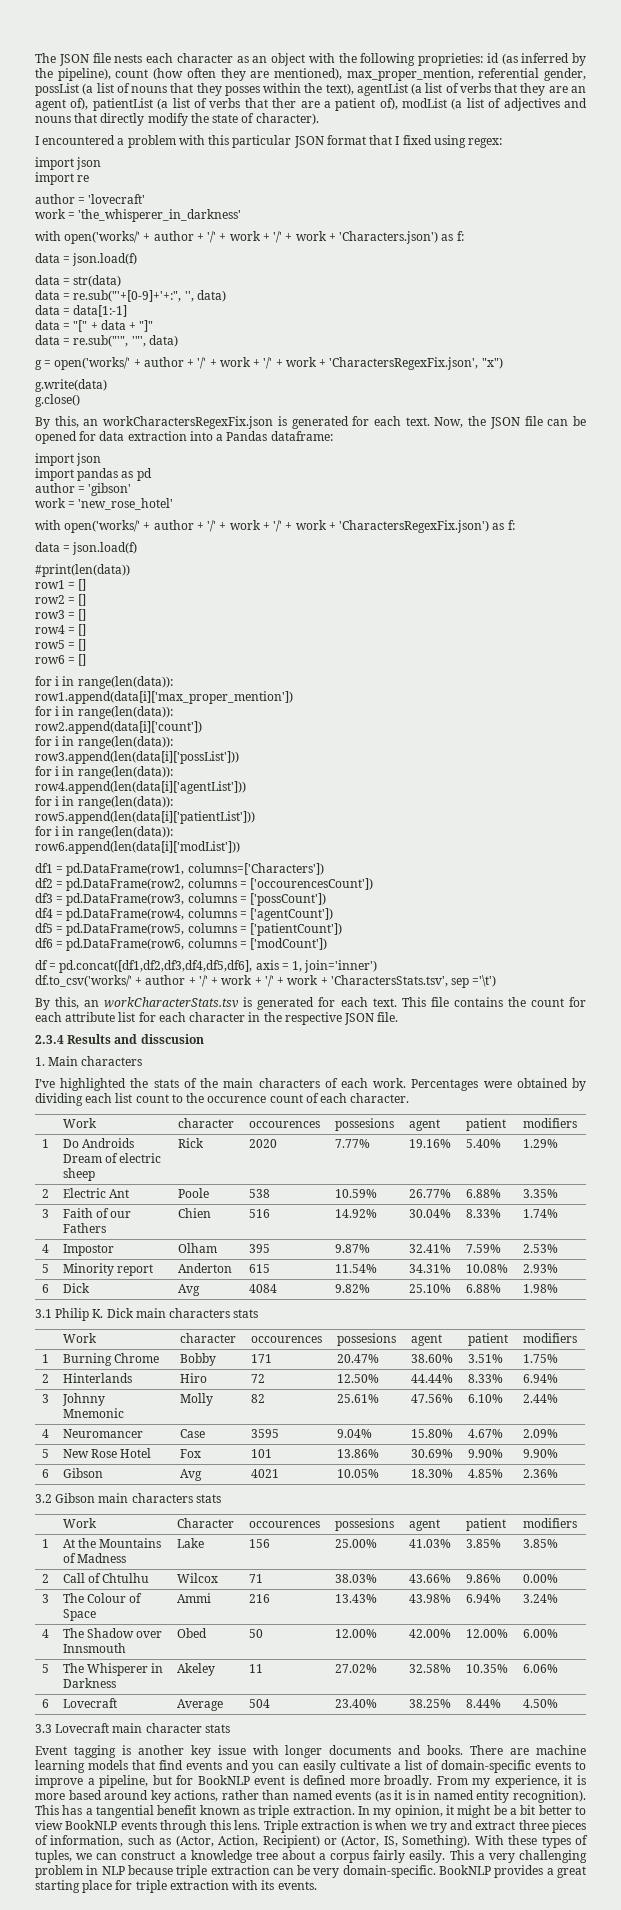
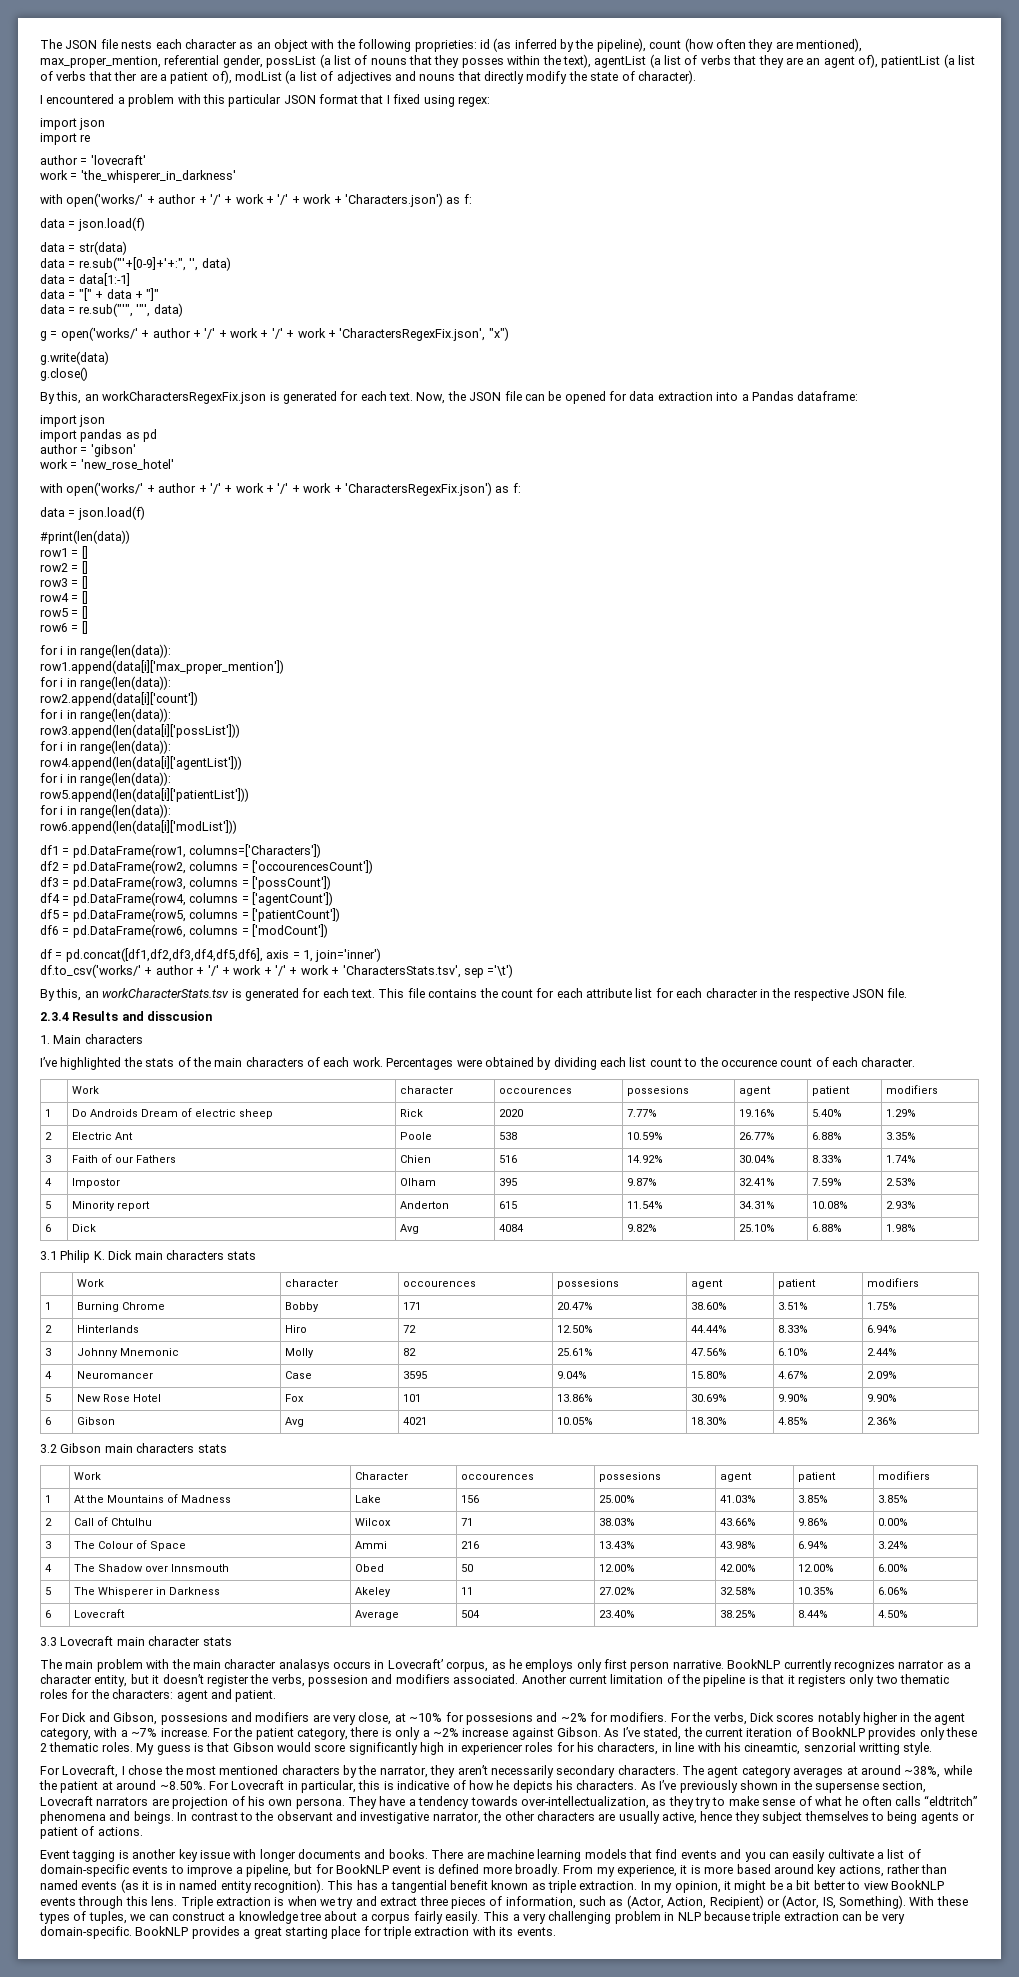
+ The main problem with the main character analasys occurs in Lovecraft’ corpus, as he employs only first person narrative. BookNLP currently recognizes narrator as a character entity, but it doesn’t register the verbs, possesion and modifiers associated. Another current limitation of the pipeline is that it registers only two thematic roles for the characters: agent and patient.
+ For Dick and Gibson, possesions and modifiers are very close, at ~10% for possesions and ~2% for modifiers. For the verbs, Dick scores notably higher in the agent category, with a ~7% increase. For the patient category, there is only a ~2% increase against Gibson. As I’ve stated, the current iteration of BookNLP provides only these 2 thematic roles. My guess is that Gibson would score significantly high in experiencer roles for his characters, in line with his cineamtic, senzorial writting style.
+ For Lovecraft, I chose the most mentioned characters by the narrator, they aren’t necessarily secondary characters. The agent category averages at around ~38%, while the patient at around ~8.50%. For Lovecraft in particular, this is indicative of how he depicts his characters. As I’ve previously shown in the supersense section, Lovecraft narrators are projection of his own persona. They have a tendency towards over-intellectualization, as they try to make sense of what he often calls “eldtritch” phenomena and beings. In contrast to the observant and investigative narrator, the other characters are usually active, hence they subject themselves to being agents or patient of actions.

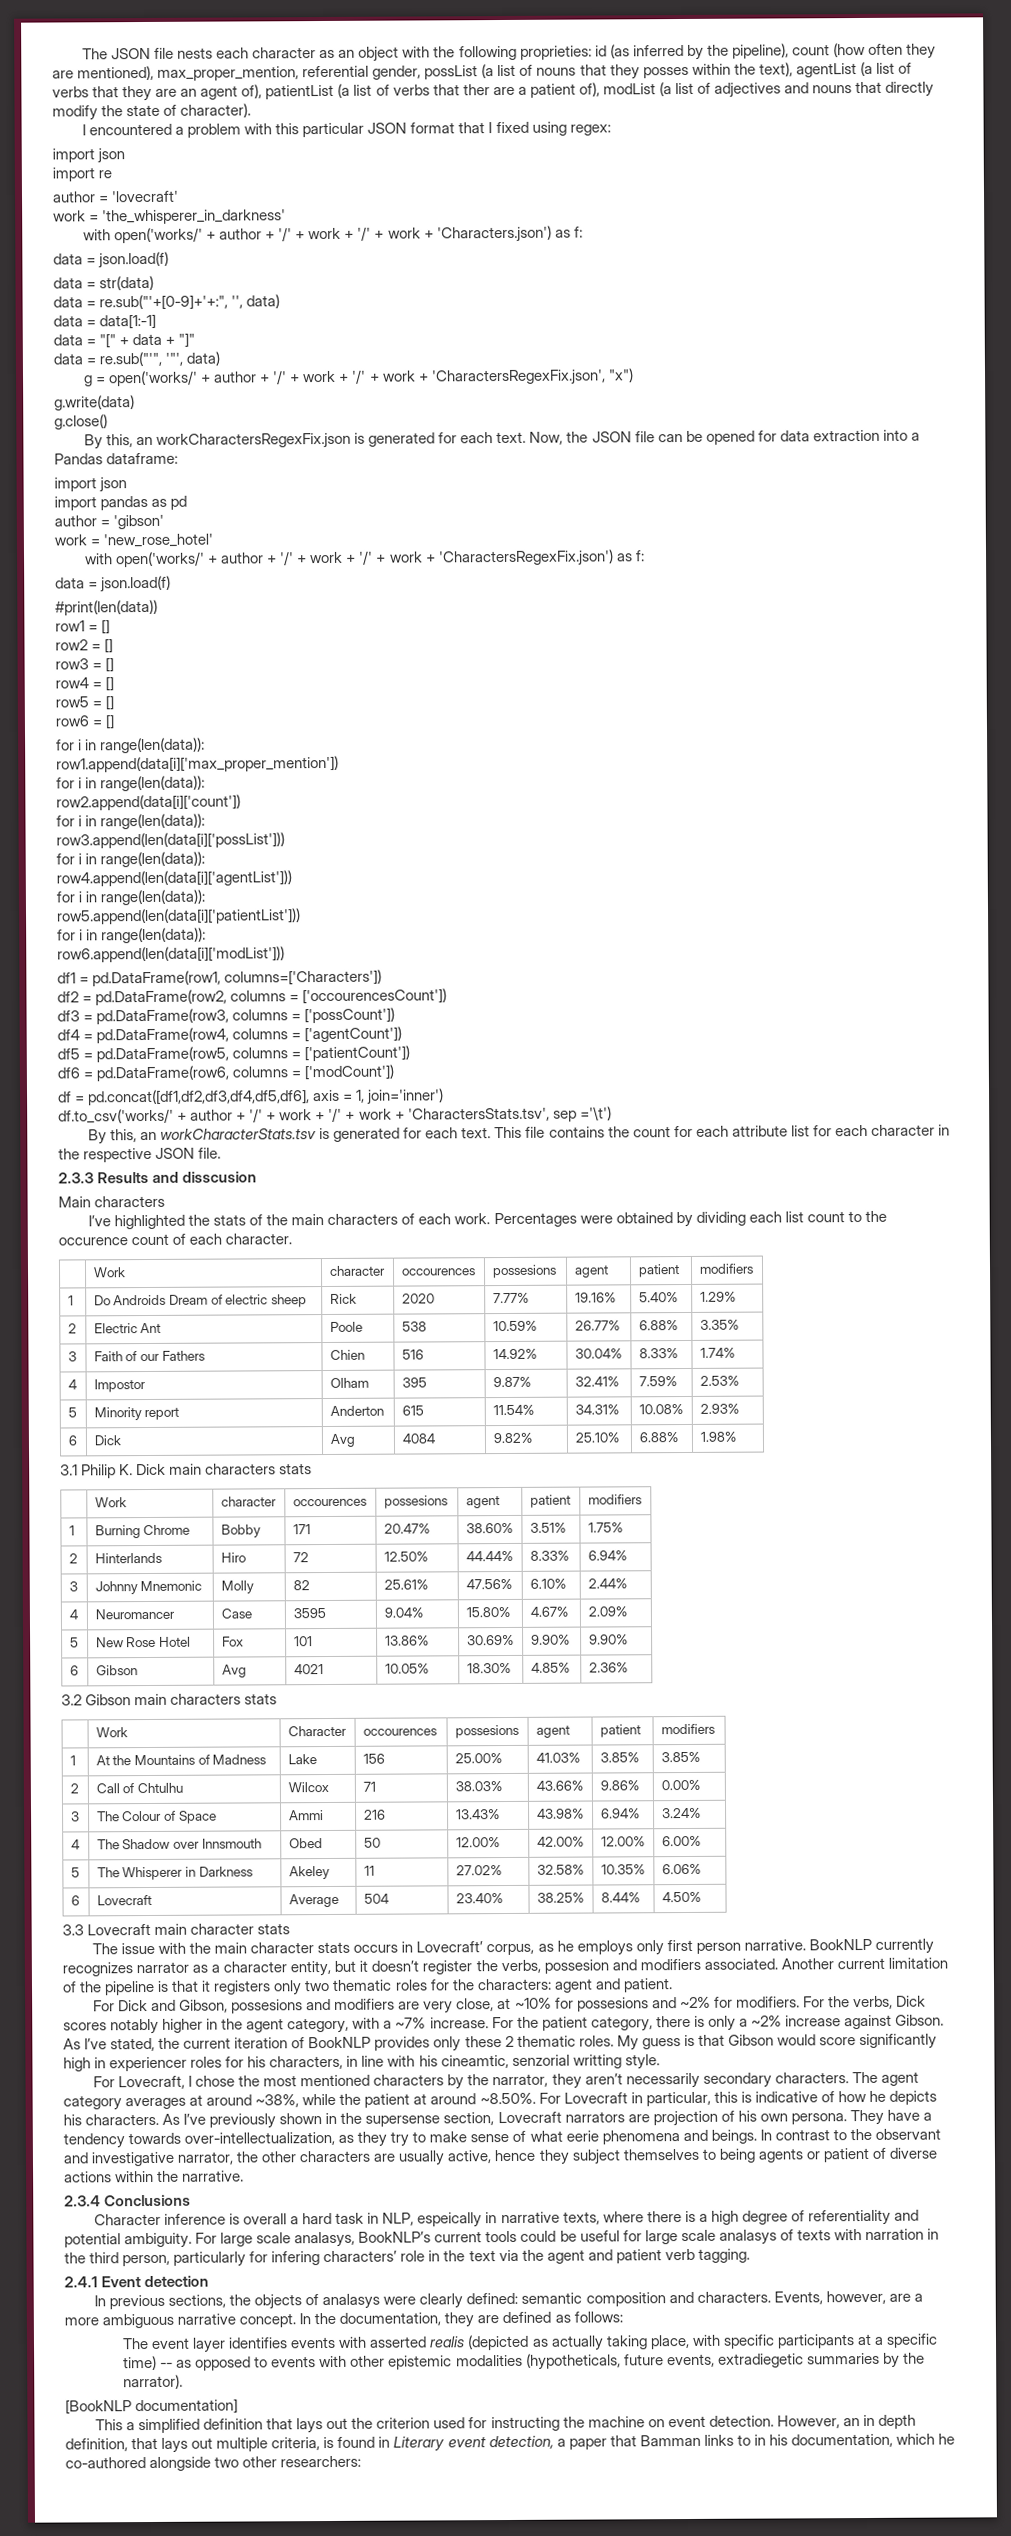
- 2.3.4 Results and disscusion
+ 2.3.3 Results and disscusion
- 1. Main characters
+ Main characters
- The main problem with the main character analasys occurs in Lovecraft’ corpus, as he employs only first person narrative.
+ The issue with the main character stats occurs in Lovecraft’ corpus, as he employs only first person narrative.
- They have a tendency towards over-intellectualization, as they try to make sense of what he often calls “eldtritch” phenomena and beings.
+ They have a tendency towards over-intellectualization, as they try to make sense of what eerie phenomena and beings.
- In contrast to the observant and investigative narrator, the other characters are usually active, hence they subject themselves to being agents or patient of actions.
- Event tagging is another key issue with longer documents and books. There are machine learning models that find events and you can easily cultivate a list of domain-specific events to improve a pipeline, but for BookNLP event is defined more broadly. From my experience, it is more based around key actions, rather than named events (as it is in named entity recognition). This has a tangential benefit known as triple extraction. In my opinion, it might be a bit better to view BookNLP events through this lens. Triple extraction is when we try and extract three pieces of information, such as (Actor, Action, Recipient) or (Actor, IS, Something). With these types of tuples, we can construct a knowledge tree about a corpus fairly easily. This a very challenging problem in NLP because triple extraction can be very domain-specific. BookNLP provides a great starting place for triple extraction with its events.
+ In contrast to the observant and investigative narrator, the other characters are usually active, hence they subject themselves to being agents or patient of diverse actions within the narrative.
+ 2.3.4 Conclusions
+ Character inference is overall a hard task in NLP, espeically in narrative texts, where there is a high degree of referentiality and potential ambiguity. For large scale analasys, BookNLP’s current tools could be useful for large scale analasys of texts with narration in the third person, particularly for infering characters’ role in the text via the agent and patient verb tagging.
+ 2.4.1 Event detection
+ In previous sections, the objects of analasys were clearly defined: semantic composition and characters. Events, however, are a more ambiguous narrative concept. In the documentation, they are defined as follows:
+ The event layer identifies events with asserted realis (depicted as actually taking place, with specific participants at a specific time) -- as opposed to events with other epistemic modalities (hypotheticals, future events, extradiegetic summaries by the narrator).
+ [BookNLP documentation]
+ This a simplified definition that lays out the criterion used for instructing the machine on event detection. However, an in depth definition, that lays out multiple criteria, is found in Literary event detection, a paper that Bamman links to in his documentation, which he co-authored alongside two other researchers:

